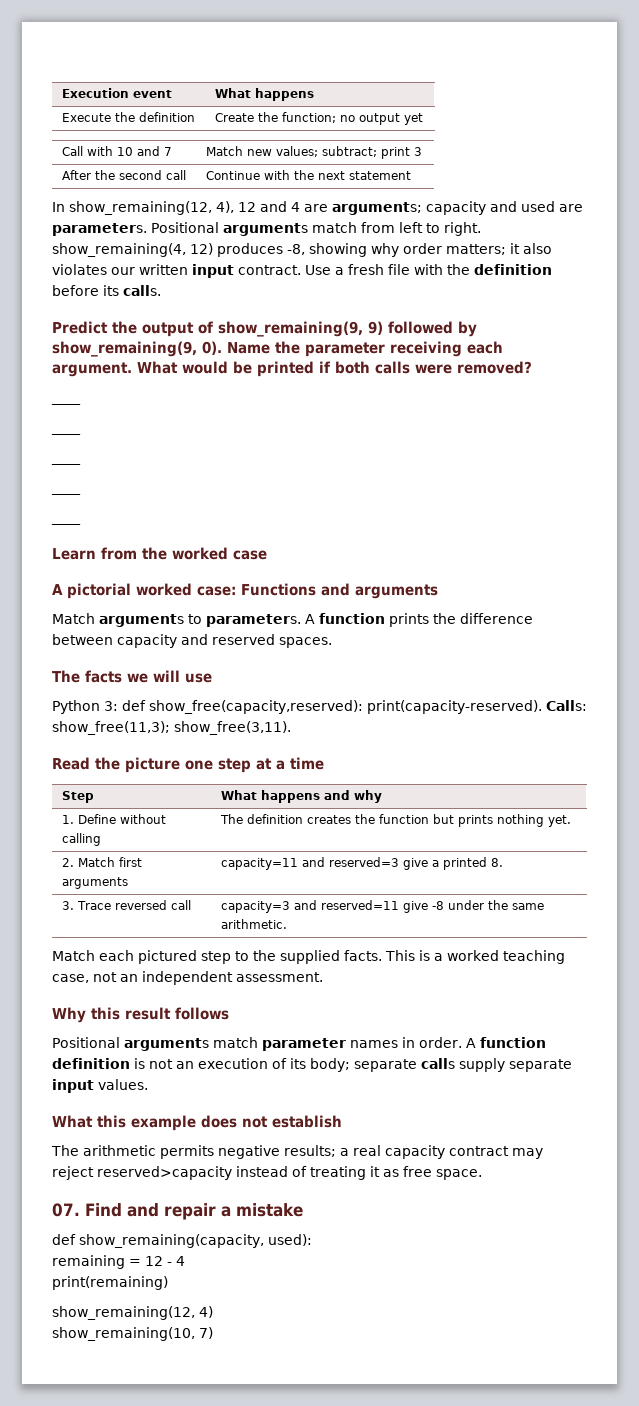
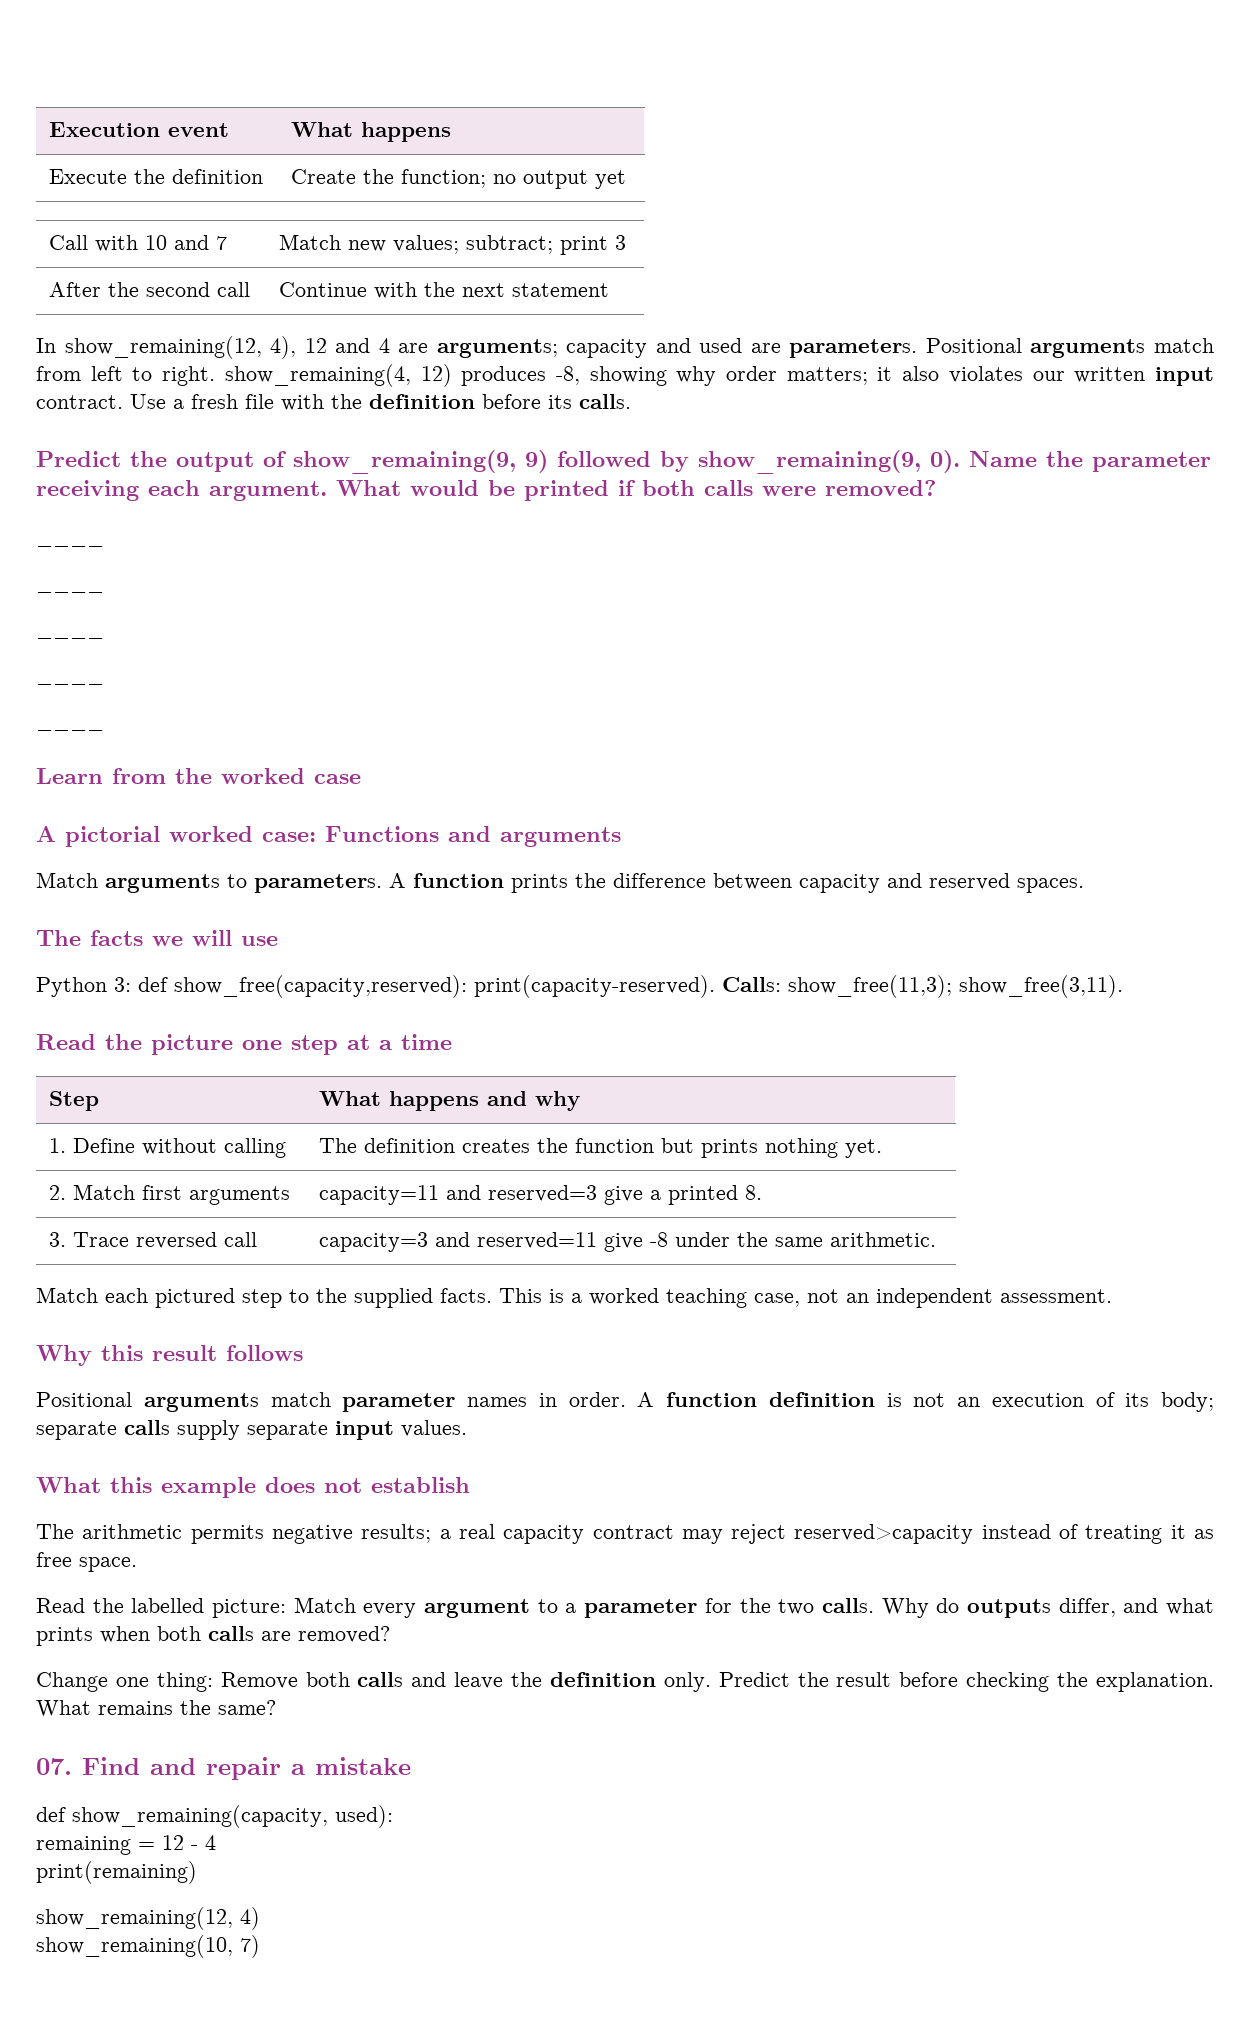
+ Read the labelled picture: Match every argument to a parameter for the two calls. Why do outputs differ, and what prints when both calls are removed?
+ Change one thing: Remove both calls and leave the definition only. Predict the result before checking the explanation. What remains the same?

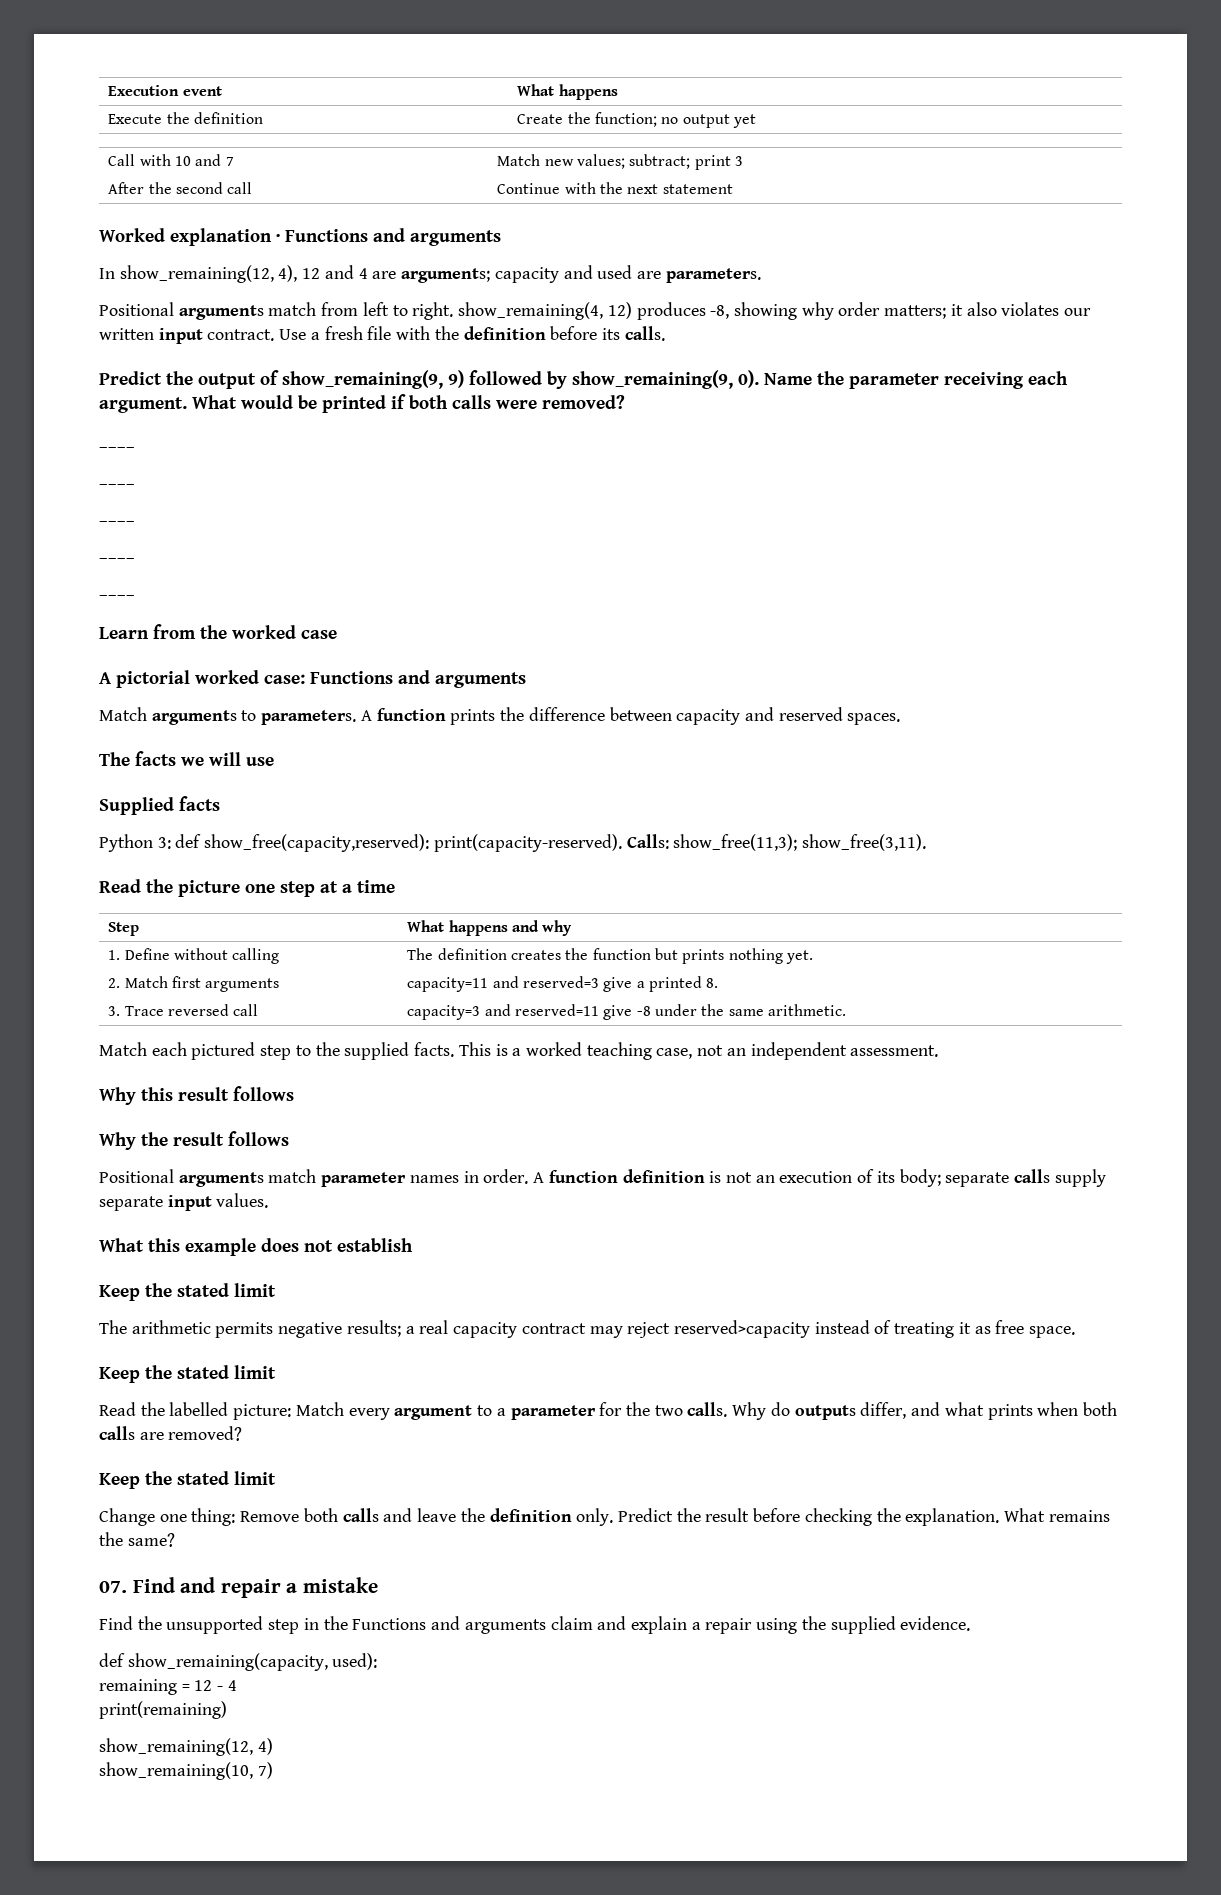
+ Worked explanation · Functions and arguments
- In show_remaining(12, 4), 12 and 4 are arguments; capacity and used are parameters. Positional arguments match from left to right. show_remaining(4, 12) produces -8, showing why order matters; it also violates our written input contract.
+ In show_remaining(12, 4), 12 and 4 are arguments; capacity and used are parameters.
+ Positional arguments match from left to right. show_remaining(4, 12) produces -8, showing why order matters; it also violates our written input contract.
+ Supplied facts
+ Why the result follows
  What this example does not establish
+ Keep the stated limit
  The arithmetic permits negative results; a real capacity contract may reject reserved>capacity instead of treating it as free space.
+ Keep the stated limit
  Why do outputs differ, and what prints when both calls are removed?
+ Keep the stated limit
+ Find the unsupported step in the Functions and arguments claim and explain a repair using the supplied evidence.

